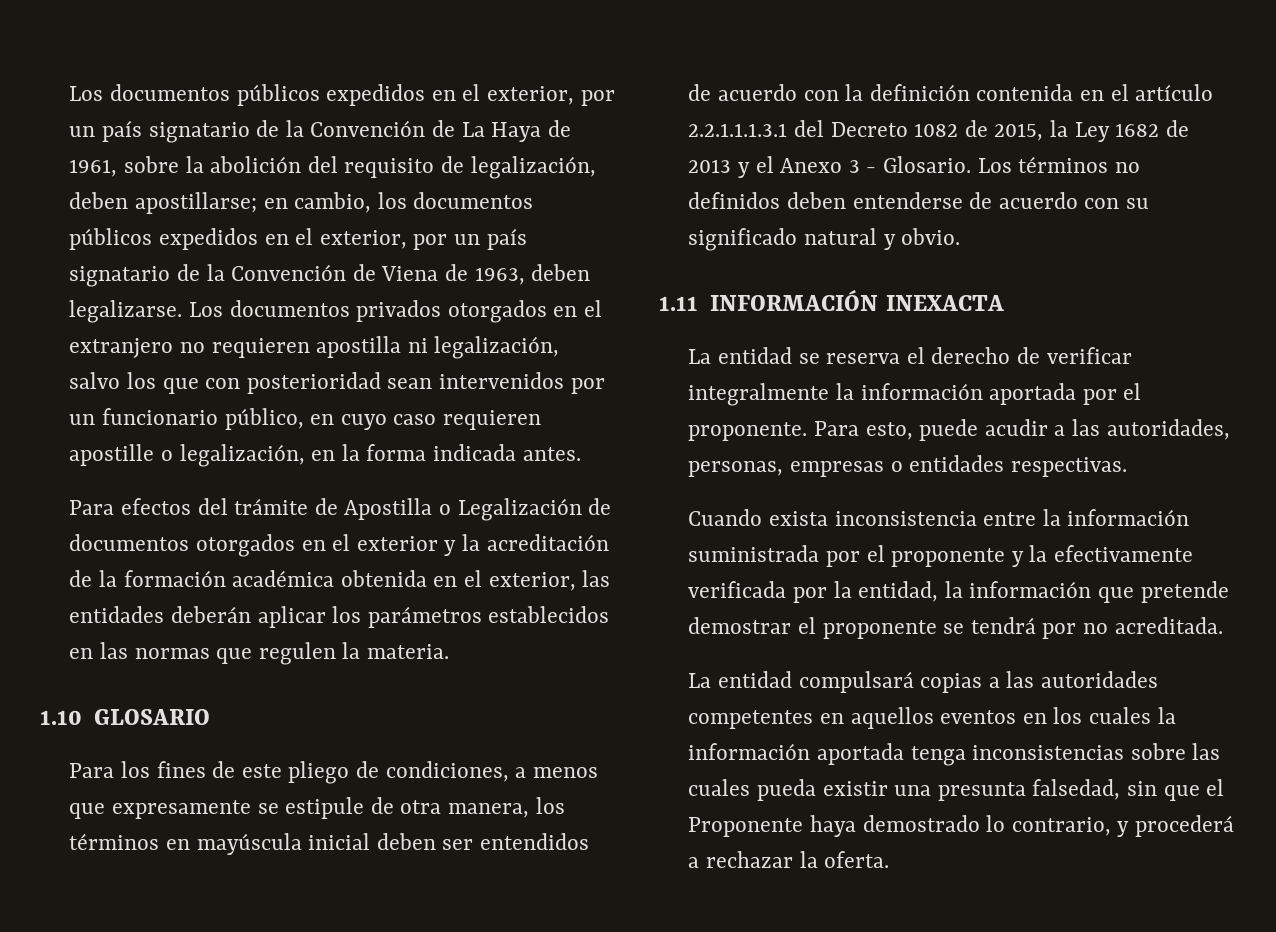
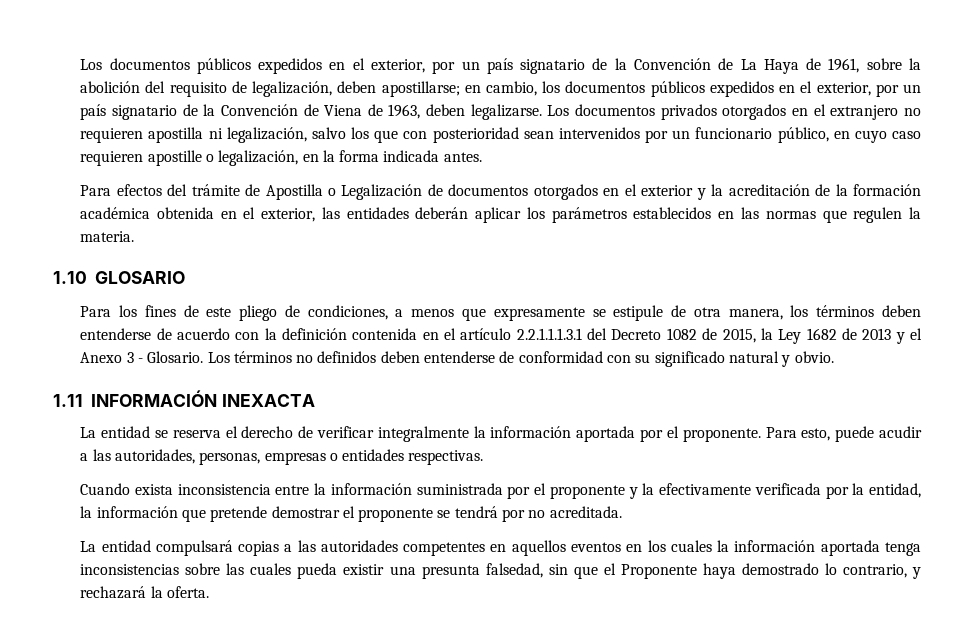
- Para los fines de este pliego de condiciones, a menos que expresamente se estipule de otra manera, los términos en mayúscula inicial deben ser entendidos de acuerdo con la definición contenida en el artículo 2.2.1.1.1.3.1 del Decreto 1082 de 2015, la Ley 1682 de 2013 y el Anexo 3 - Glosario.
+ Para los fines de este pliego de condiciones, a menos que expresamente se estipule de otra manera, los términos deben entenderse de acuerdo con la definición contenida en el artículo 2.2.1.1.1.3.1 del Decreto 1082 de 2015, la Ley 1682 de 2013 y el Anexo 3 - Glosario.
- Los términos no definidos deben entenderse de acuerdo con su significado natural y obvio.
+ Los términos no definidos deben entenderse de conformidad con su significado natural y obvio.
- La entidad compulsará copias a las autoridades competentes en aquellos eventos en los cuales la información aportada tenga inconsistencias sobre las cuales pueda existir una presunta falsedad, sin que el Proponente haya demostrado lo contrario, y procederá a rechazar la oferta.
+ La entidad compulsará copias a las autoridades competentes en aquellos eventos en los cuales la información aportada tenga inconsistencias sobre las cuales pueda existir una presunta falsedad, sin que el Proponente haya demostrado lo contrario, y rechazará la oferta.

